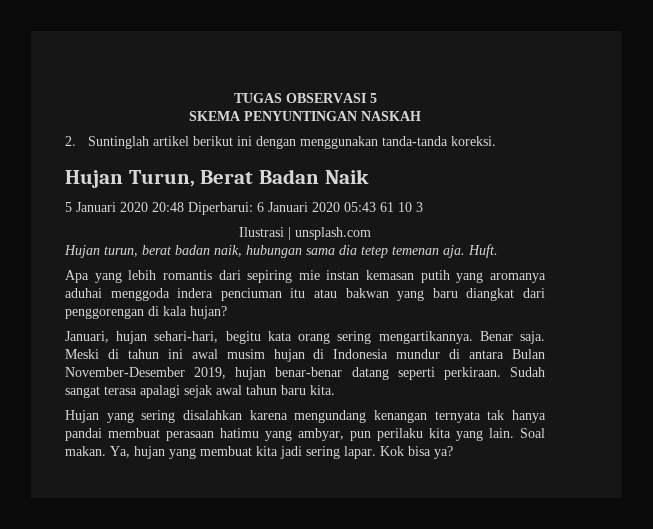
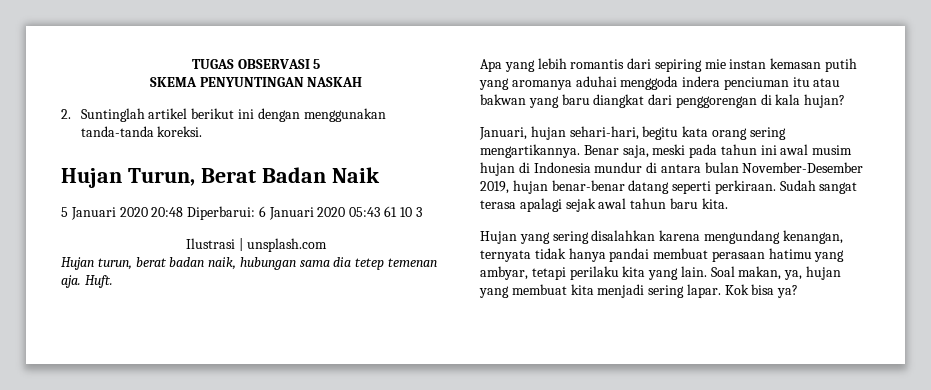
- Benar saja. Meski di tahun ini awal musim hujan di Indonesia mundur di antara Bulan November-Desember 2019, hujan benar-benar datang seperti perkiraan.
+ Benar saja, meski pada tahun ini awal musim hujan di Indonesia mundur di antara bulan November-Desember 2019, hujan benar-benar datang seperti perkiraan.
- Hujan yang sering disalahkan karena mengundang kenangan ternyata tak hanya pandai membuat perasaan hatimu yang ambyar, pun perilaku kita yang lain.
+ Hujan yang sering disalahkan karena mengundang kenangan, ternyata tidak hanya pandai membuat perasaan hatimu yang ambyar, tetapi perilaku kita yang lain.
- Soal makan. Ya, hujan yang membuat kita jadi sering lapar.
+ Soal makan, ya, hujan yang membuat kita menjadi sering lapar.

